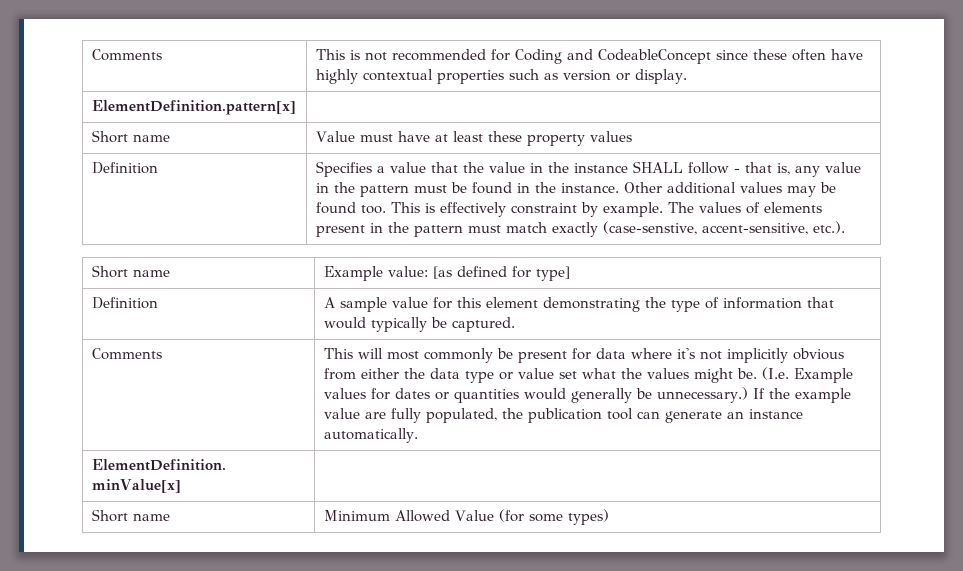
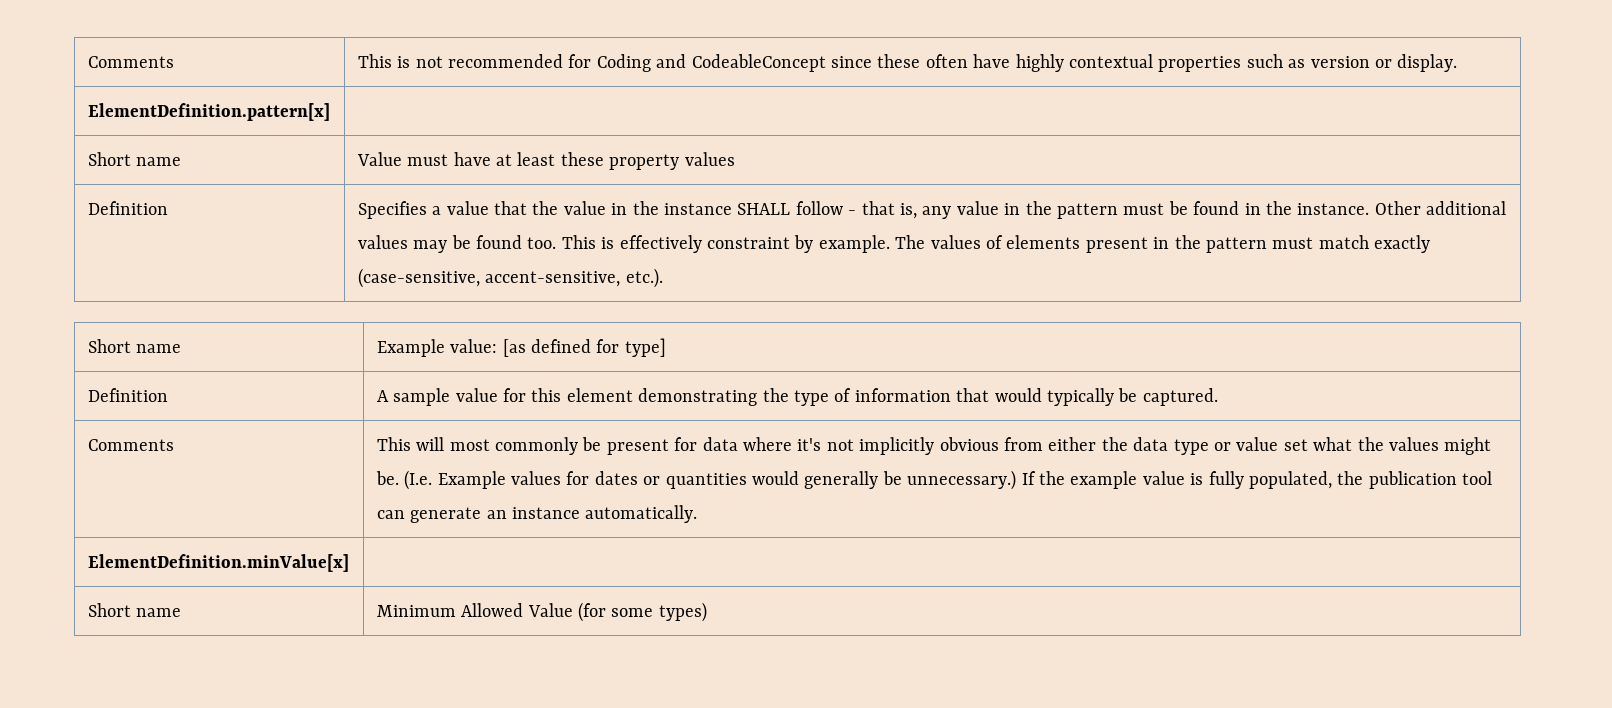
- The values of elements present in the pattern must match exactly (case-senstive, accent-sensitive, etc.).
+ The values of elements present in the pattern must match exactly (case-sensitive, accent-sensitive, etc.).
- If the example value are fully populated, the publication tool can generate an instance automatically.
+ If the example value is fully populated, the publication tool can generate an instance automatically.

